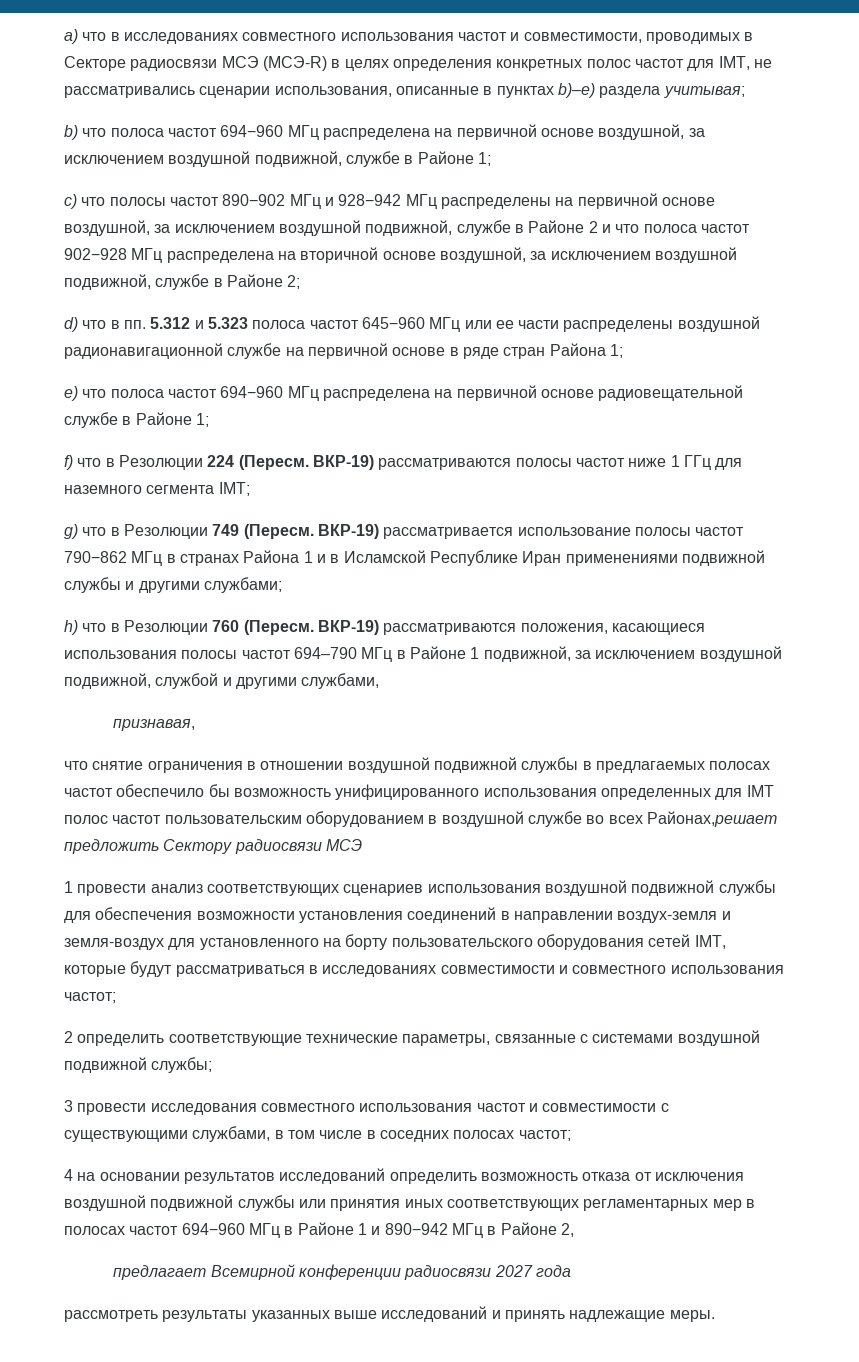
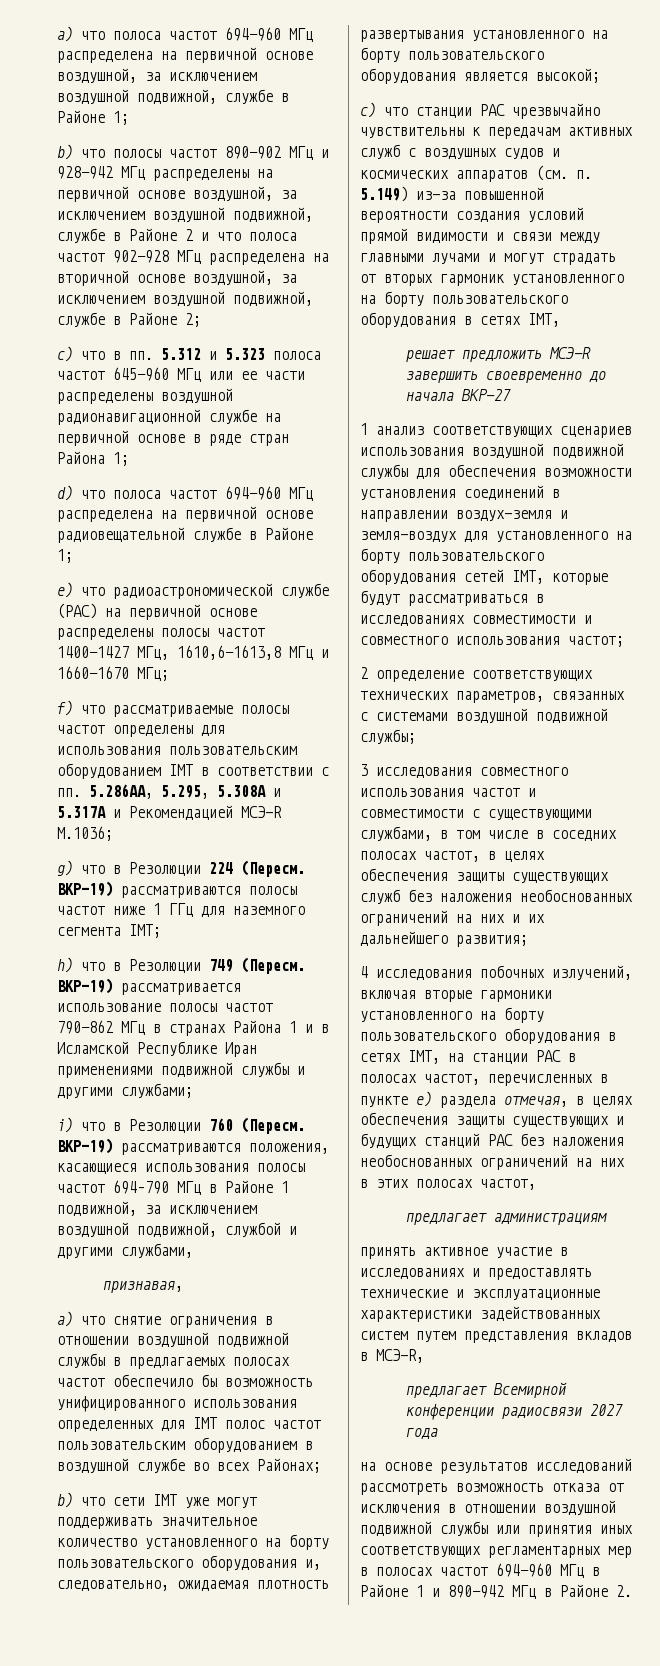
- a) что в исследованиях совместного использования частот и совместимости, проводимых в Секторе радиосвязи МСЭ (МСЭ-R) в целях определения конкретных полос частот для IMT, не рассматривались сценарии использования, описанные в пунктах b)–e) раздела учитывая;
- b) что полоса частот 694−960 МГц распределена на первичной основе воздушной, за исключением воздушной подвижной, службе в Районе 1;
+ a) что полоса частот 694−960 МГц распределена на первичной основе воздушной, за исключением воздушной подвижной, службе в Районе 1;
- c) что полосы частот 890−902 МГц и 928−942 МГц распределены на первичной основе воздушной, за исключением воздушной подвижной, службе в Районе 2 и что полоса частот 902−928 МГц распределена на вторичной основе воздушной, за исключением воздушной подвижной, службе в Районе 2;
+ b) что полосы частот 890−902 МГц и 928−942 МГц распределены на первичной основе воздушной, за исключением воздушной подвижной, службе в Районе 2 и что полоса частот 902−928 МГц распределена на вторичной основе воздушной, за исключением воздушной подвижной, службе в Районе 2;
- d) что в пп. 5.312 и 5.323 полоса частот 645−960 МГц или ее части распределены воздушной радионавигационной службе на первичной основе в ряде стран Района 1;
+ c) что в пп. 5.312 и 5.323 полоса частот 645−960 МГц или ее части распределены воздушной радионавигационной службе на первичной основе в ряде стран Района 1;
- e) что полоса частот 694−960 МГц распределена на первичной основе радиовещательной службе в Районе 1;
+ d) что полоса частот 694−960 МГц распределена на первичной основе радиовещательной службе в Районе 1;
- f) что в Резолюции 224 (Пересм.
+ e) что радиоастрономической службе (РАС) на первичной основе распределены полосы частот 1400−1427 МГц, 1610,6−1613,8 МГц и 1660−1670 МГц;
+ f) что рассматриваемые полосы частот определены для использования пользовательским оборудованием IMT в соответствии с пп. 5.286AA, 5.295, 5.308A и 5.317A и Рекомендацией МСЭ-R M.1036;
+ g) что в Резолюции 224 (Пересм.
- g) что в Резолюции 749 (Пересм.
+ h) что в Резолюции 749 (Пересм.
- h) что в Резолюции 760 (Пересм.
+ i) что в Резолюции 760 (Пересм.
- что снятие ограничения в отношении воздушной подвижной службы в предлагаемых полосах частот обеспечило бы возможность унифицированного использования определенных для IMT полос частот пользовательским оборудованием в воздушной службе во всех Районах,решает предложить Сектору радиосвязи МСЭ
- 1 провести анализ соответствующих сценариев использования воздушной подвижной службы для обеспечения возможности установления соединений в направлении воздух-земля и земля-воздух для установленного на борту пользовательского оборудования сетей IMT, которые будут рассматриваться в исследованиях совместимости и совместного использования частот;
+ a) что снятие ограничения в отношении воздушной подвижной службы в предлагаемых полосах частот обеспечило бы возможность унифицированного использования определенных для IMT полос частот пользовательским оборудованием в воздушной службе во всех Районах;
+ b) что сети IMT уже могут поддерживать значительное количество установленного на борту пользовательского оборудования и, следовательно, ожидаемая плотность развертывания установленного на борту пользовательского оборудования является высокой;
+ c) что станции РАС чрезвычайно чувствительны к передачам активных служб с воздушных судов и космических аппаратов (см. п. 5.149) из-за повышенной вероятности создания условий прямой видимости и связи между главными лучами и могут страдать от вторых гармоник установленного на борту пользовательского оборудования в сетях IMT,
+ решает предложить МСЭ-R завершить своевременно до начала ВКР-27
+ 1 анализ соответствующих сценариев использования воздушной подвижной службы для обеспечения возможности установления соединений в направлении воздух-земля и земля-воздух для установленного на борту пользовательского оборудования сетей IMT, которые будут рассматриваться в исследованиях совместимости и совместного использования частот;
- 2 определить соответствующие технические параметры, связанные с системами воздушной подвижной службы;
+ 2 определение соответствующих технических параметров, связанных с системами воздушной подвижной службы;
- 3 провести исследования совместного использования частот и совместимости с существующими службами, в том числе в соседних полосах частот;
- 4 на основании результатов исследований определить возможность отказа от исключения воздушной подвижной службы или принятия иных соответствующих регламентарных мер в полосах частот 694−960 МГц в Районе 1 и 890−942 МГц в Районе 2,
+ 3 исследования совместного использования частот и совместимости с существующими службами, в том числе в соседних полосах частот, в целях обеспечения защиты существующих служб без наложения необоснованных ограничений на них и их дальнейшего развития;
+ 4 исследования побочных излучений, включая вторые гармоники установленного на борту пользовательского оборудования в сетях IMT, на станции РАС в полосах частот, перечисленных в пункте е) раздела отмечая, в целях обеспечения защиты существующих и будущих станций РАС без наложения необоснованных ограничений на них в этих полосах частот,
+ предлагает администрациям
+ принять активное участие в исследованиях и предоставлять технические и эксплуатационные характеристики задействованных систем путем представления вкладов в МСЭ-R,
  предлагает Всемирной конференции радиосвязи 2027 года
- рассмотреть результаты указанных выше исследований и принять надлежащие меры.
+ на основе результатов исследований рассмотреть возможность отказа от исключения в отношении воздушной подвижной службы или принятия иных соответствующих регламентарных мер в полосах частот 694−960 МГц в Районе 1 и 890−942 МГц в Районе 2.

